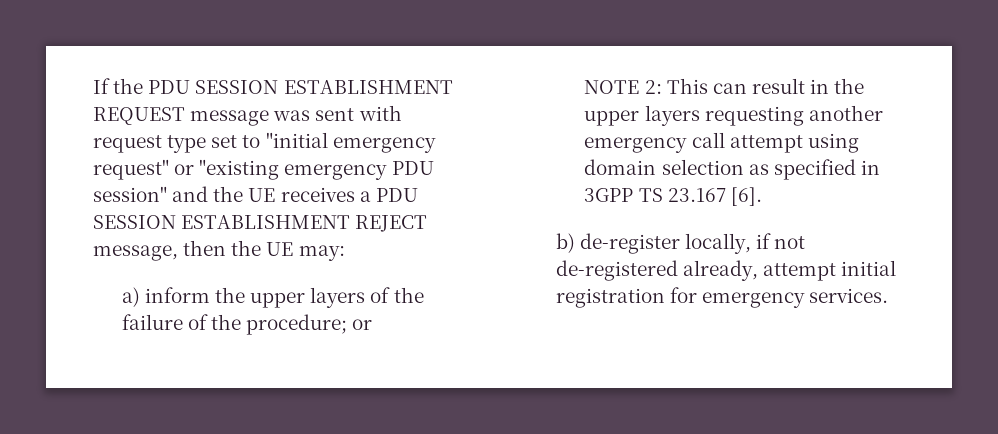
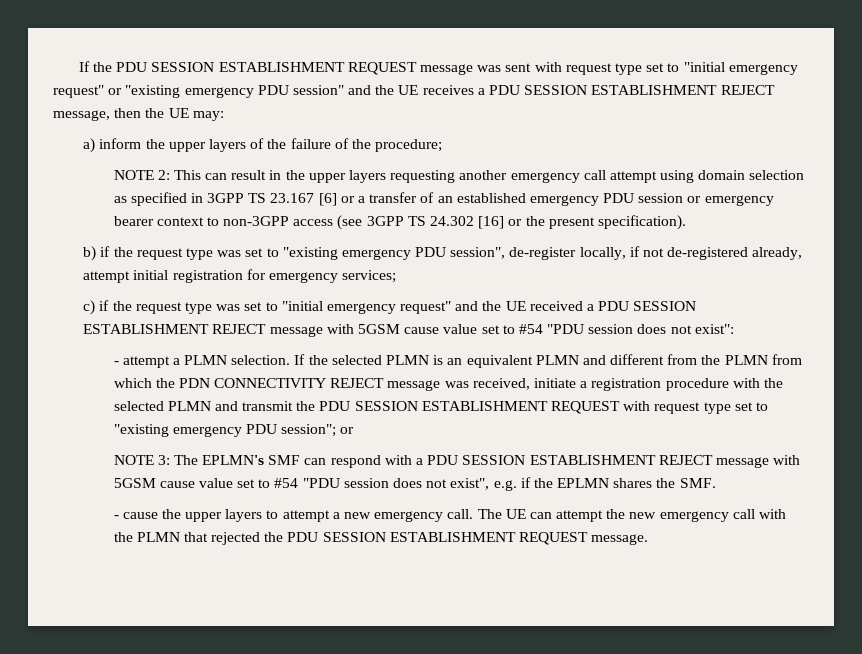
- a) inform the upper layers of the failure of the procedure; or
+ a) inform the upper layers of the failure of the procedure;
- NOTE 2: This can result in the upper layers requesting another emergency call attempt using domain selection as specified in 3GPP TS 23.167 [6].
- b) de-register locally, if not de-registered already, attempt initial registration for emergency services.
+ NOTE 2: This can result in the upper layers requesting another emergency call attempt using domain selection as specified in 3GPP TS 23.167 [6] or a transfer of an established emergency PDU session or emergency bearer context to non-3GPP access (see 3GPP TS 24.302 [16] or the present specification).
+ b) if the request type was set to "existing emergency PDU session", de-register locally, if not de-registered already, attempt initial registration for emergency services;
+ c) if the request type was set to "initial emergency request" and the UE received a PDU SESSION ESTABLISHMENT REJECT message with 5GSM cause value set to #54 "PDU session does not exist":
+ - attempt a PLMN selection. If the selected PLMN is an equivalent PLMN and different from the PLMN from which the PDN CONNECTIVITY REJECT message was received, initiate a registration procedure with the selected PLMN and transmit the PDU SESSION ESTABLISHMENT REQUEST with request type set to "existing emergency PDU session"; or
+ NOTE 3: The EPLMN's SMF can respond with a PDU SESSION ESTABLISHMENT REJECT message with 5GSM cause value set to #54 "PDU session does not exist", e.g. if the EPLMN shares the SMF.
+ - cause the upper layers to attempt a new emergency call. The UE can attempt the new emergency call with the PLMN that rejected the PDU SESSION ESTABLISHMENT REQUEST message.

